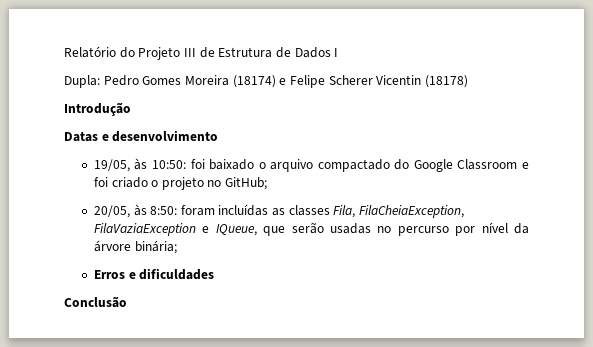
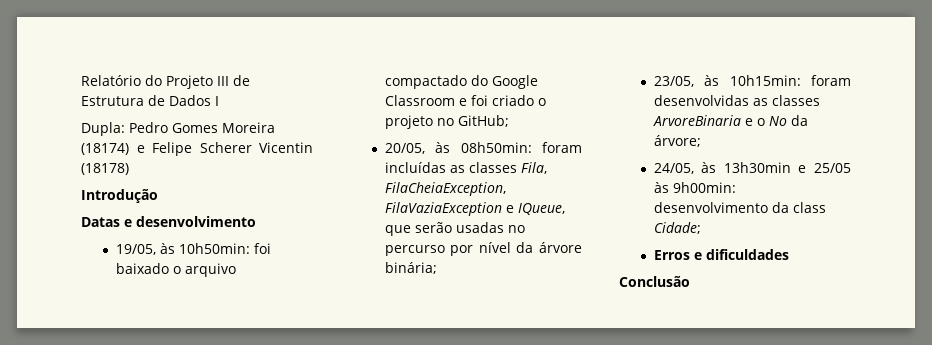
- 19/05, às 10:50: foi baixado o arquivo compactado do Google Classroom e foi criado o projeto no GitHub;
+ 19/05, às 10h50min: foi baixado o arquivo compactado do Google Classroom e foi criado o projeto no GitHub;
- 20/05, às 8:50: foram incluídas as classes Fila, FilaCheiaException, FilaVaziaException e IQueue, que serão usadas no percurso por nível da árvore binária;
+ 20/05, às 08h50min: foram incluídas as classes Fila, FilaCheiaException, FilaVaziaException e IQueue, que serão usadas no percurso por nível da árvore binária;
+ 23/05, às 10h15min: foram desenvolvidas as classes ArvoreBinaria e o No da árvore;
+ 24/05, às 13h30min e 25/05 às 9h00min: desenvolvimento da class Cidade;

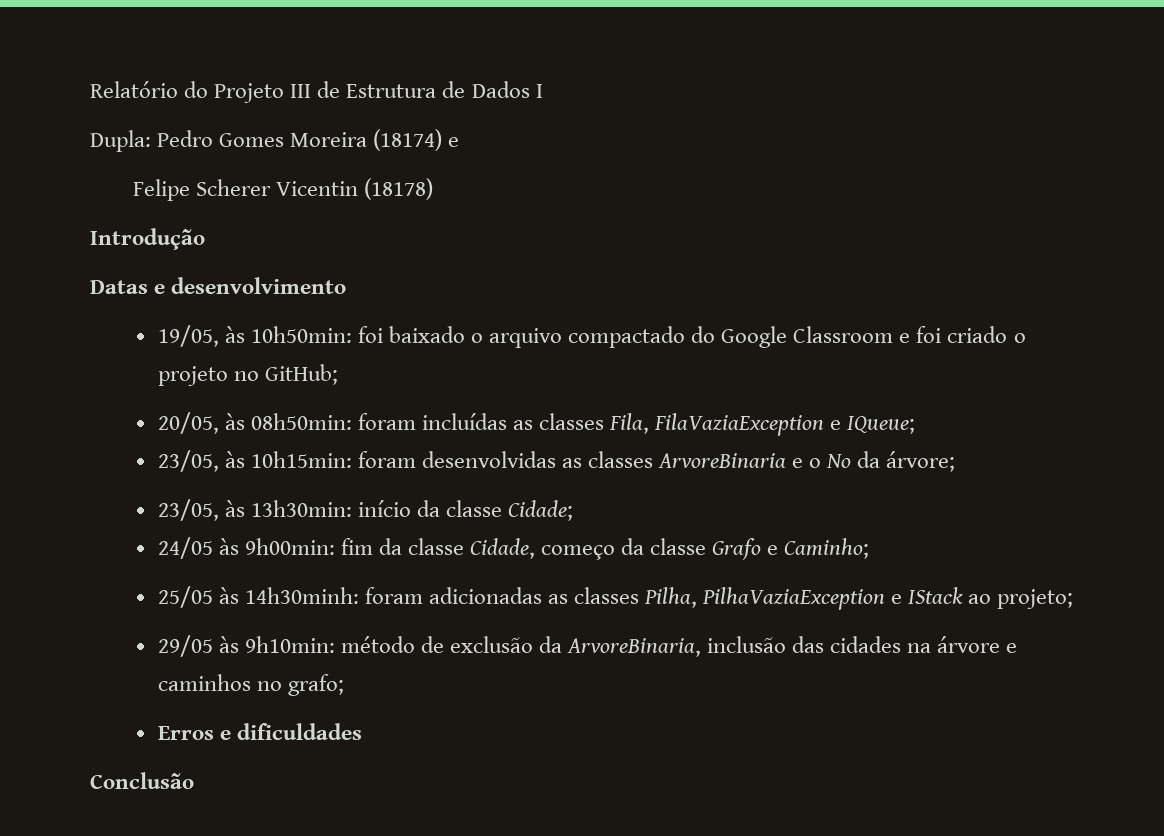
- Dupla: Pedro Gomes Moreira (18174) e Felipe Scherer Vicentin (18178)
+ Dupla: Pedro Gomes Moreira (18174) e
+ Felipe Scherer Vicentin (18178)
- 20/05, às 08h50min: foram incluídas as classes Fila, FilaCheiaException, FilaVaziaException e IQueue, que serão usadas no percurso por nível da árvore binária;
+ 20/05, às 08h50min: foram incluídas as classes Fila, FilaVaziaException e IQueue;
- 24/05, às 13h30min e 25/05 às 9h00min: desenvolvimento da class Cidade;
+ 23/05, às 13h30min: início da classe Cidade;
+ 24/05 às 9h00min: fim da classe Cidade, começo da classe Grafo e Caminho;
+ 25/05 às 14h30minh: foram adicionadas as classes Pilha, PilhaVaziaException e IStack ao projeto;
+ 29/05 às 9h10min: método de exclusão da ArvoreBinaria, inclusão das cidades na árvore e caminhos no grafo;

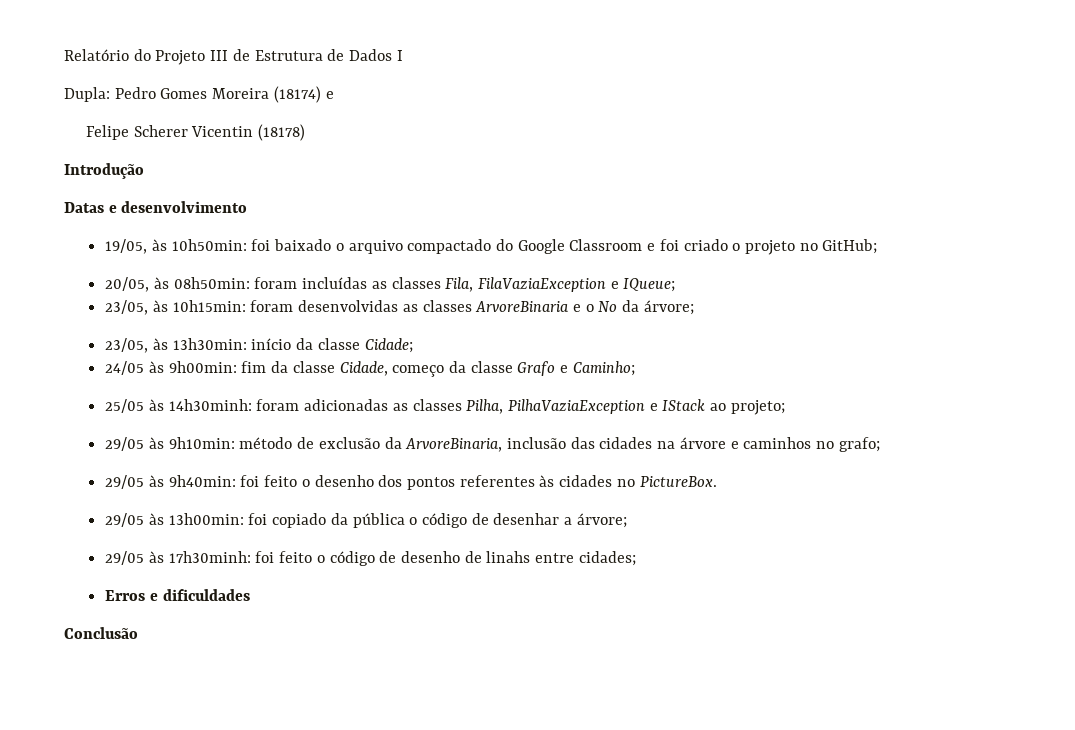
+ 29/05 às 9h40min: foi feito o desenho dos pontos referentes às cidades no PictureBox.
+ 29/05 às 13h00min: foi copiado da pública o código de desenhar a árvore;
+ 29/05 às 17h30minh: foi feito o código de desenho de linahs entre cidades;

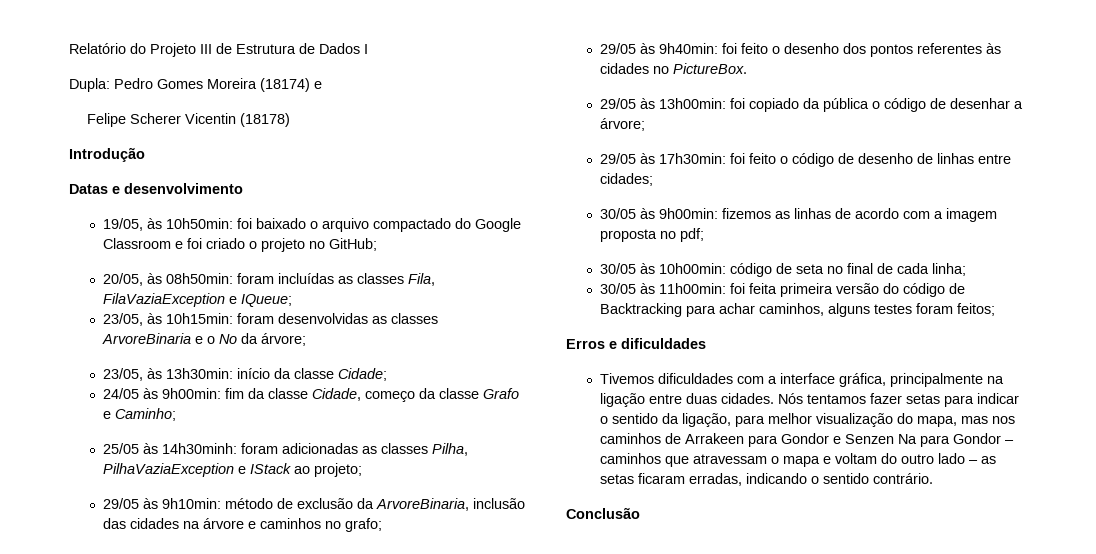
- 29/05 às 17h30minh: foi feito o código de desenho de linahs entre cidades;
+ 29/05 às 17h30min: foi feito o código de desenho de linhas entre cidades;
+ 30/05 às 9h00min: fizemos as linhas de acordo com a imagem proposta no pdf;
+ 30/05 às 10h00min: código de seta no final de cada linha;
+ 30/05 às 11h00min: foi feita primeira versão do código de Backtracking para achar caminhos, alguns testes foram feitos;
  Erros e dificuldades
+ Tivemos dificuldades com a interface gráfica, principalmente na ligação entre duas cidades. Nós tentamos fazer setas para indicar o sentido da ligação, para melhor visualização do mapa, mas nos caminhos de Arrakeen para Gondor e Senzen Na para Gondor – caminhos que atravessam o mapa e voltam do outro lado – as setas ficaram erradas, indicando o sentido contrário.

